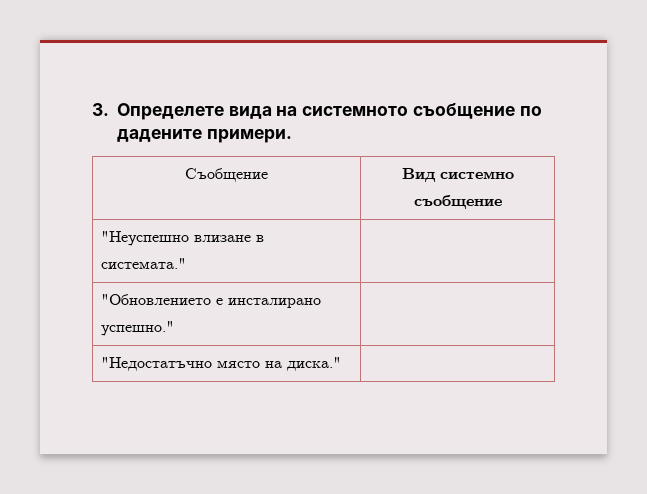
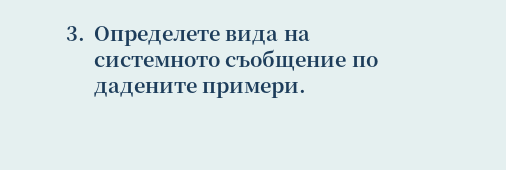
- Съобщение | Вид системно съобщение
- "Неуспешно влизане в системата." |
- "Обновлението е инсталирано успешно." |
- "Недостатъчно място на диска." |

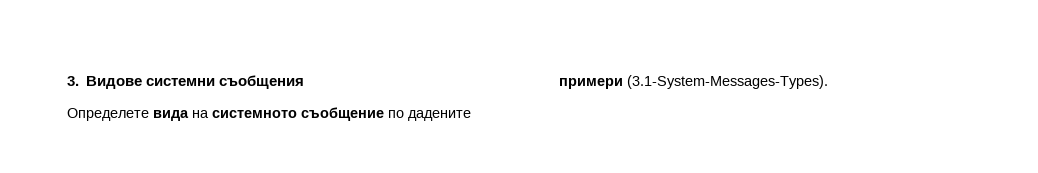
- 3. Определете вида на системното съобщение по дадените примери.
+ 3. Видове системни съобщения
+ Определете вида на системното съобщение по дадените примери (3.1-System-Messages-Types).

